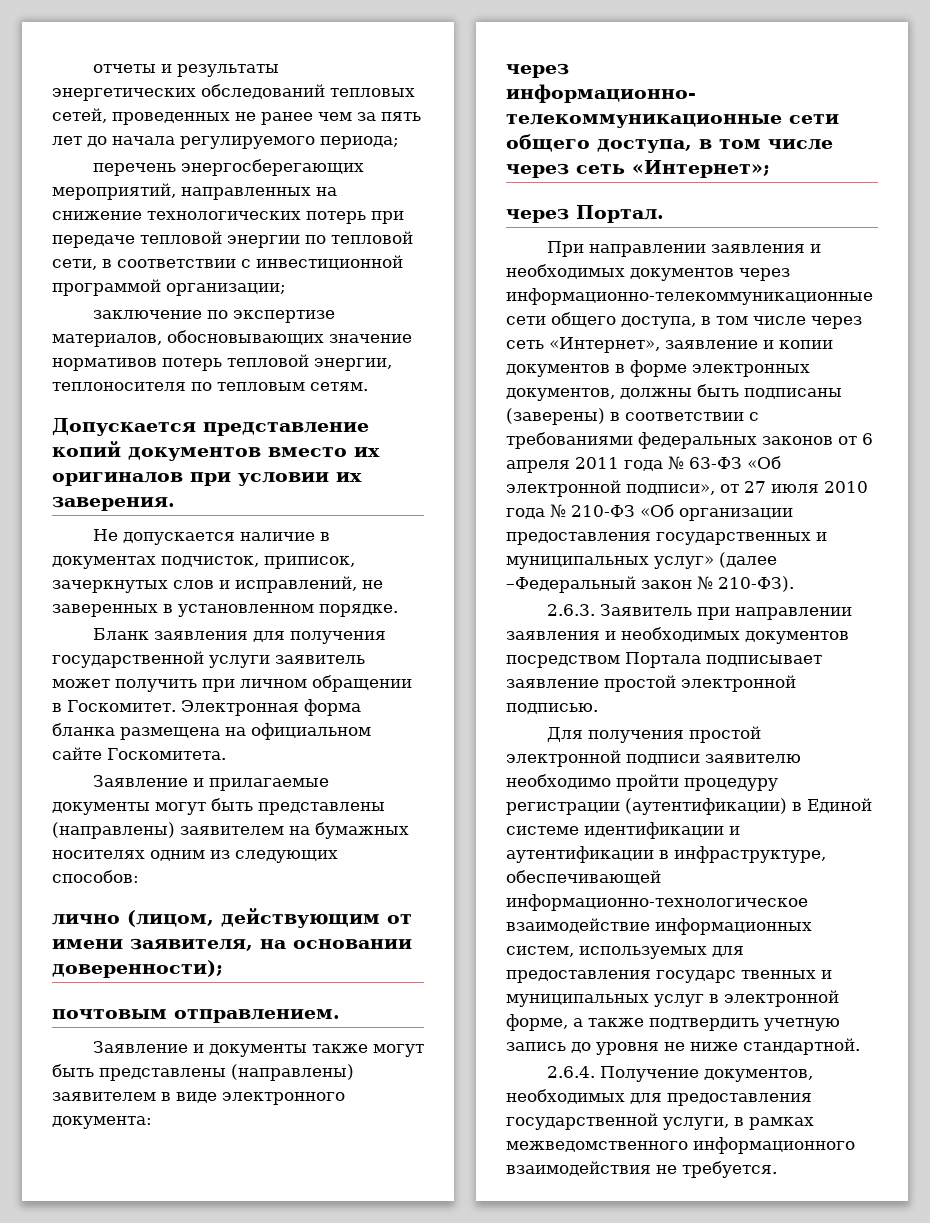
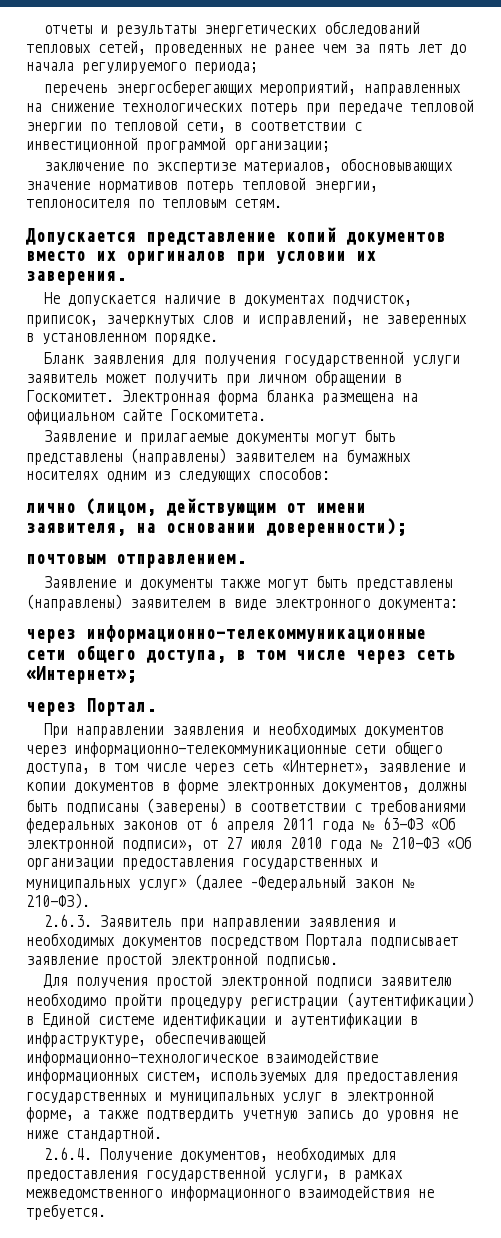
- Для получения простой электронной подписи заявителю необходимо пройти процедуру регистрации (аутентификации) в Единой системе идентификации и аутентификации в инфраструктуре, обеспечивающей информационно-технологическое взаимодействие информационных систем, используемых для предоставления государс твенных и муниципальных услуг в электронной форме, а также подтвердить учетную запись до уровня не ниже стандартной.
+ Для получения простой электронной подписи заявителю необходимо пройти процедуру регистрации (аутентификации) в Единой системе идентификации и аутентификации в инфраструктуре, обеспечивающей информационно-технологическое взаимодействие информационных систем, используемых для предоставления государственных и муниципальных услуг в электронной форме, а также подтвердить учетную запись до уровня не ниже стандартной.

